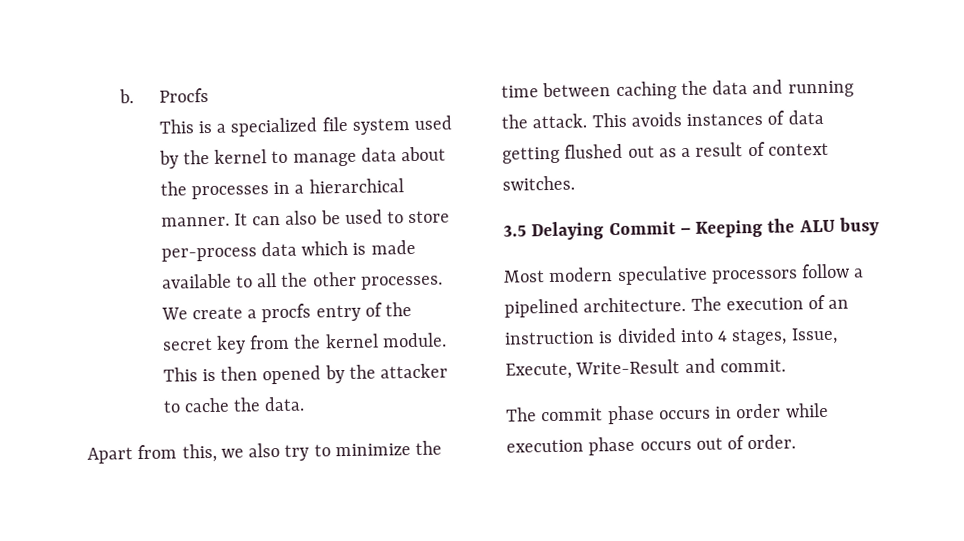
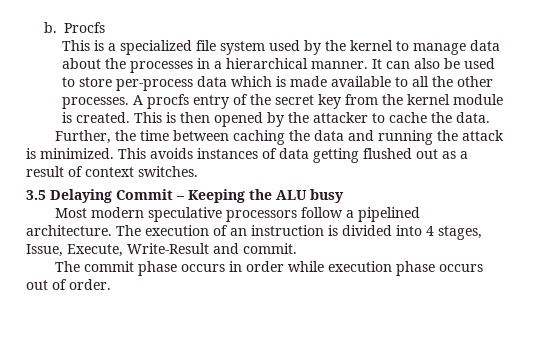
- We create a procfs entry of the secret key from the kernel module.
+ A procfs entry of the secret key from the kernel module is created.
- Apart from this, we also try to minimize the time between caching the data and running the attack.
+ Further, the time between caching the data and running the attack is minimized.

